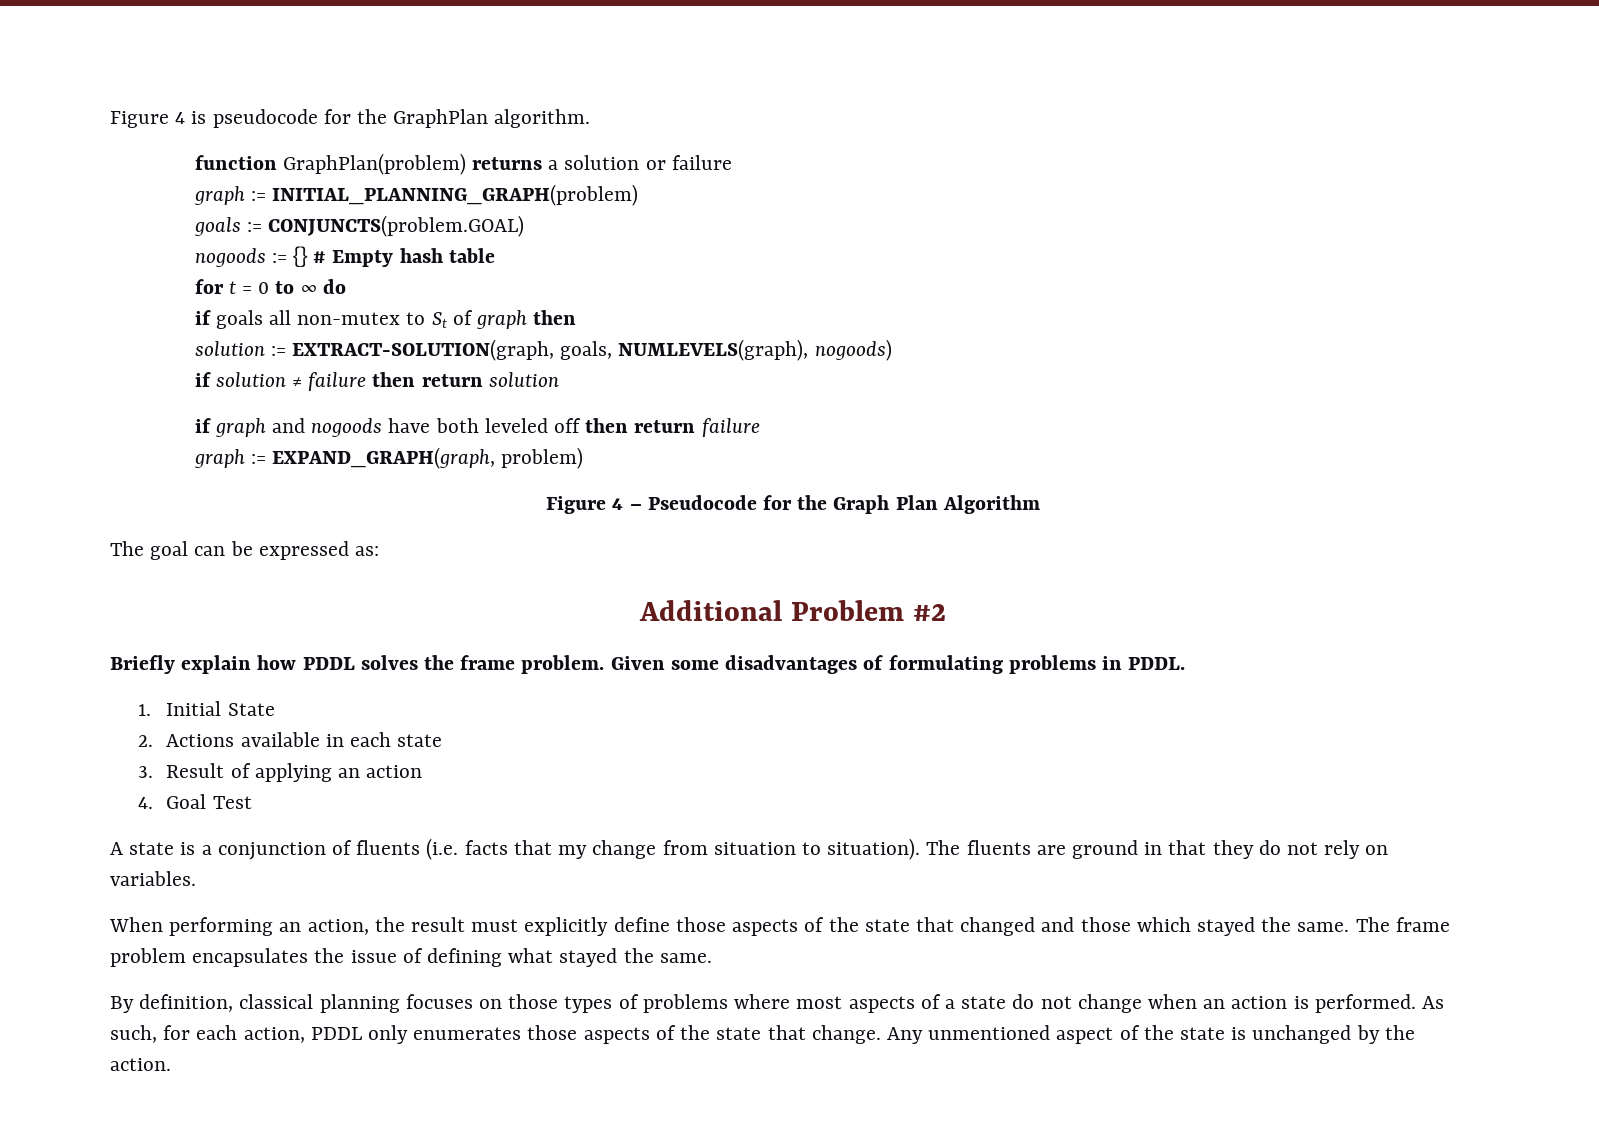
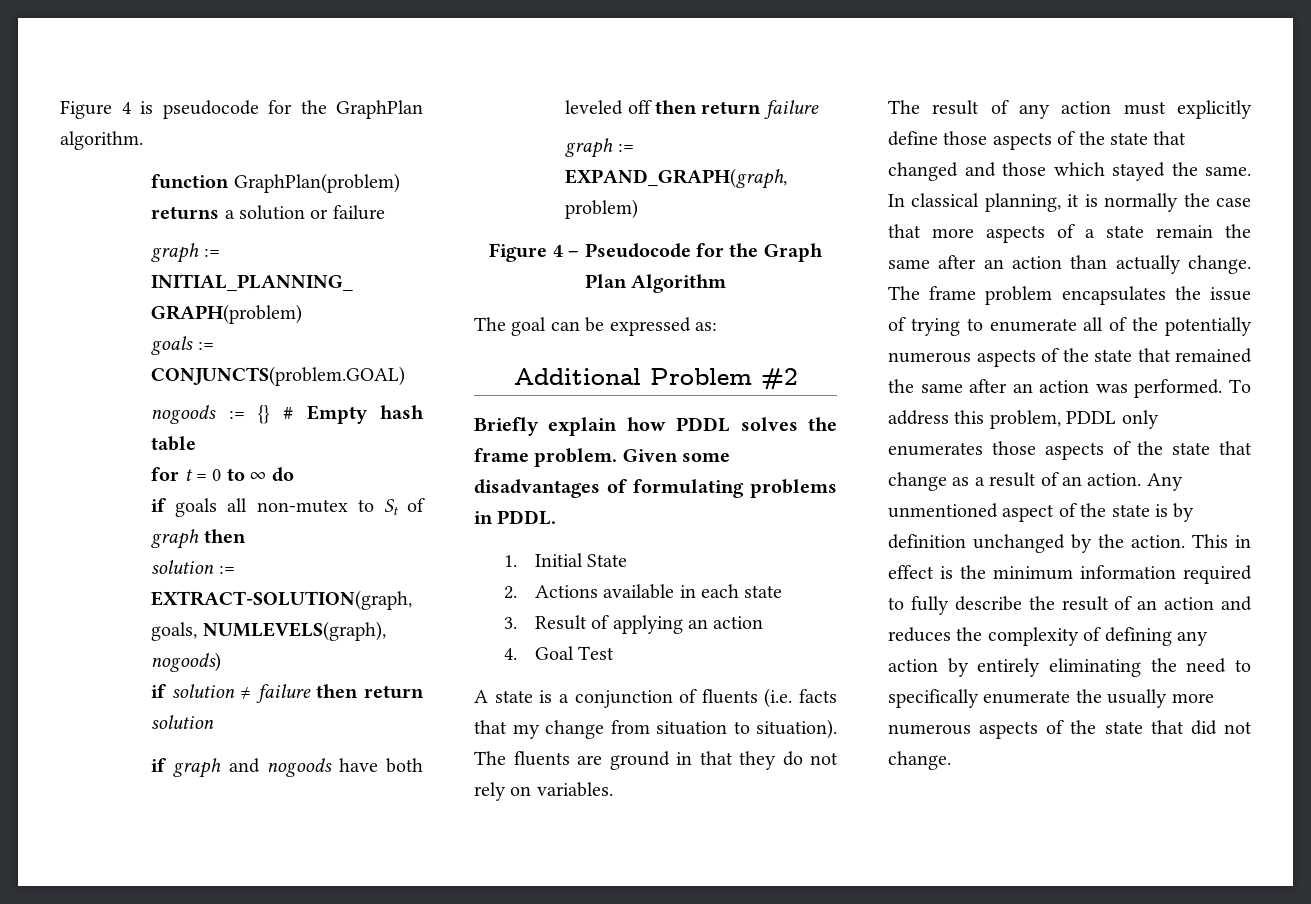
- When performing an action, the result must explicitly define those aspects of the state that changed and those which stayed the same.
+ The result of any action must explicitly define those aspects of the state that changed and those which stayed the same.
+ In classical planning, it is normally the case that more aspects of a state remain the same after an action than actually change.
- The frame problem encapsulates the issue of defining what stayed the same.
- By definition, classical planning focuses on those types of problems where most aspects of a state do not change when an action is performed. As such, for each action, PDDL only enumerates those aspects of the state that change.
+ The frame problem encapsulates the issue of trying to enumerate all of the potentially numerous aspects of the state that remained the same after an action was performed. To address this problem, PDDL only enumerates those aspects of the state that change as a result of an action.
- Any unmentioned aspect of the state is unchanged by the action.
+ Any unmentioned aspect of the state is by definition unchanged by the action.
+ This in effect is the minimum information required to fully describe the result of an action and reduces the complexity of defining any action by entirely eliminating the need to specifically enumerate the usually more numerous aspects of the state that did not change.

